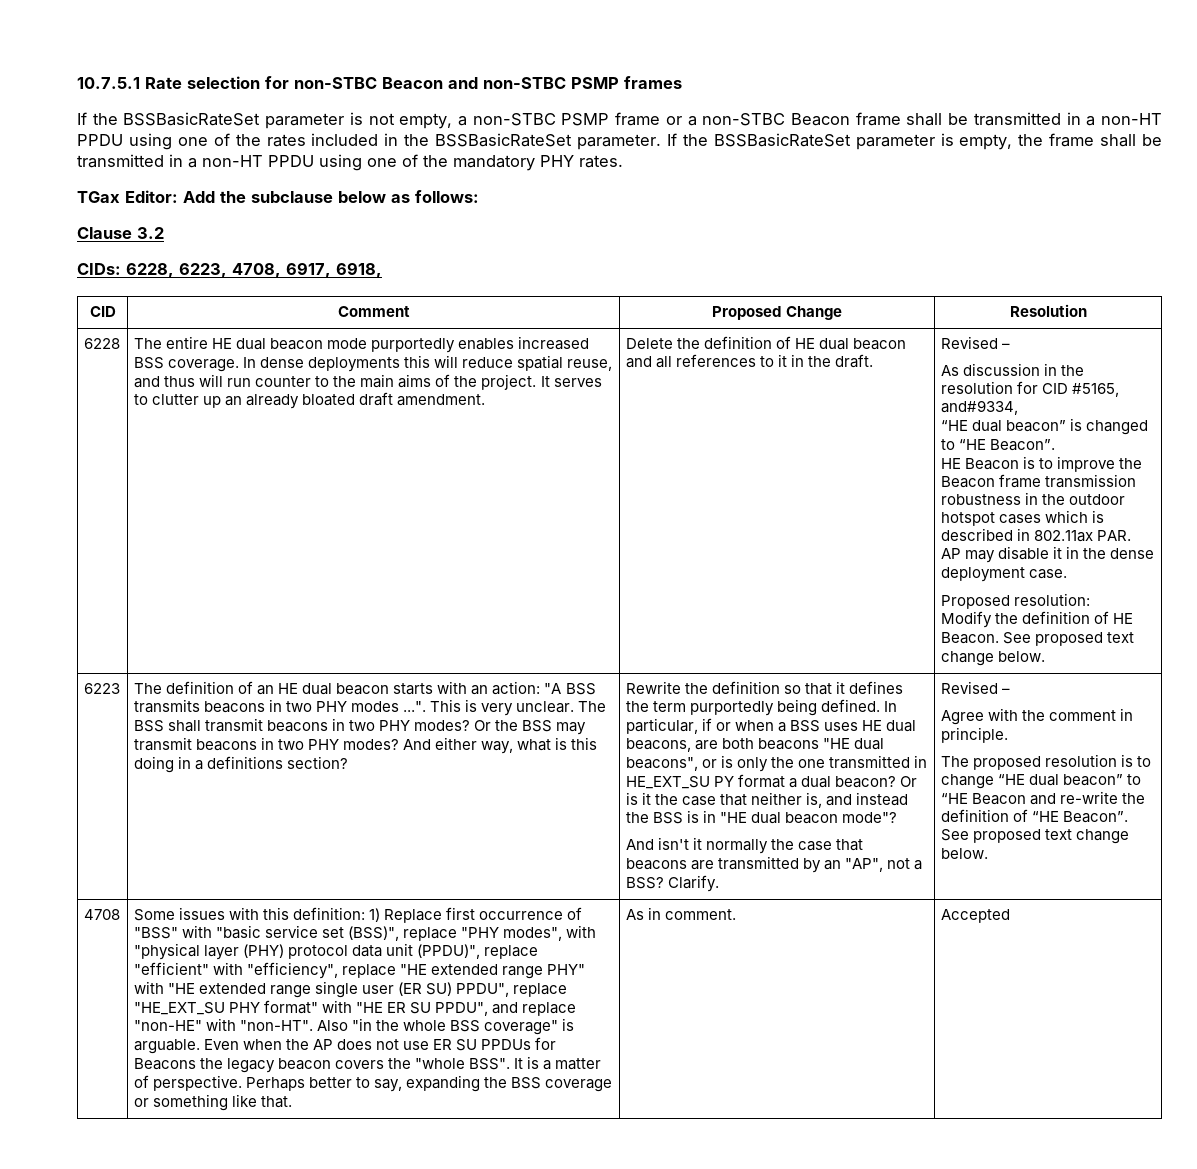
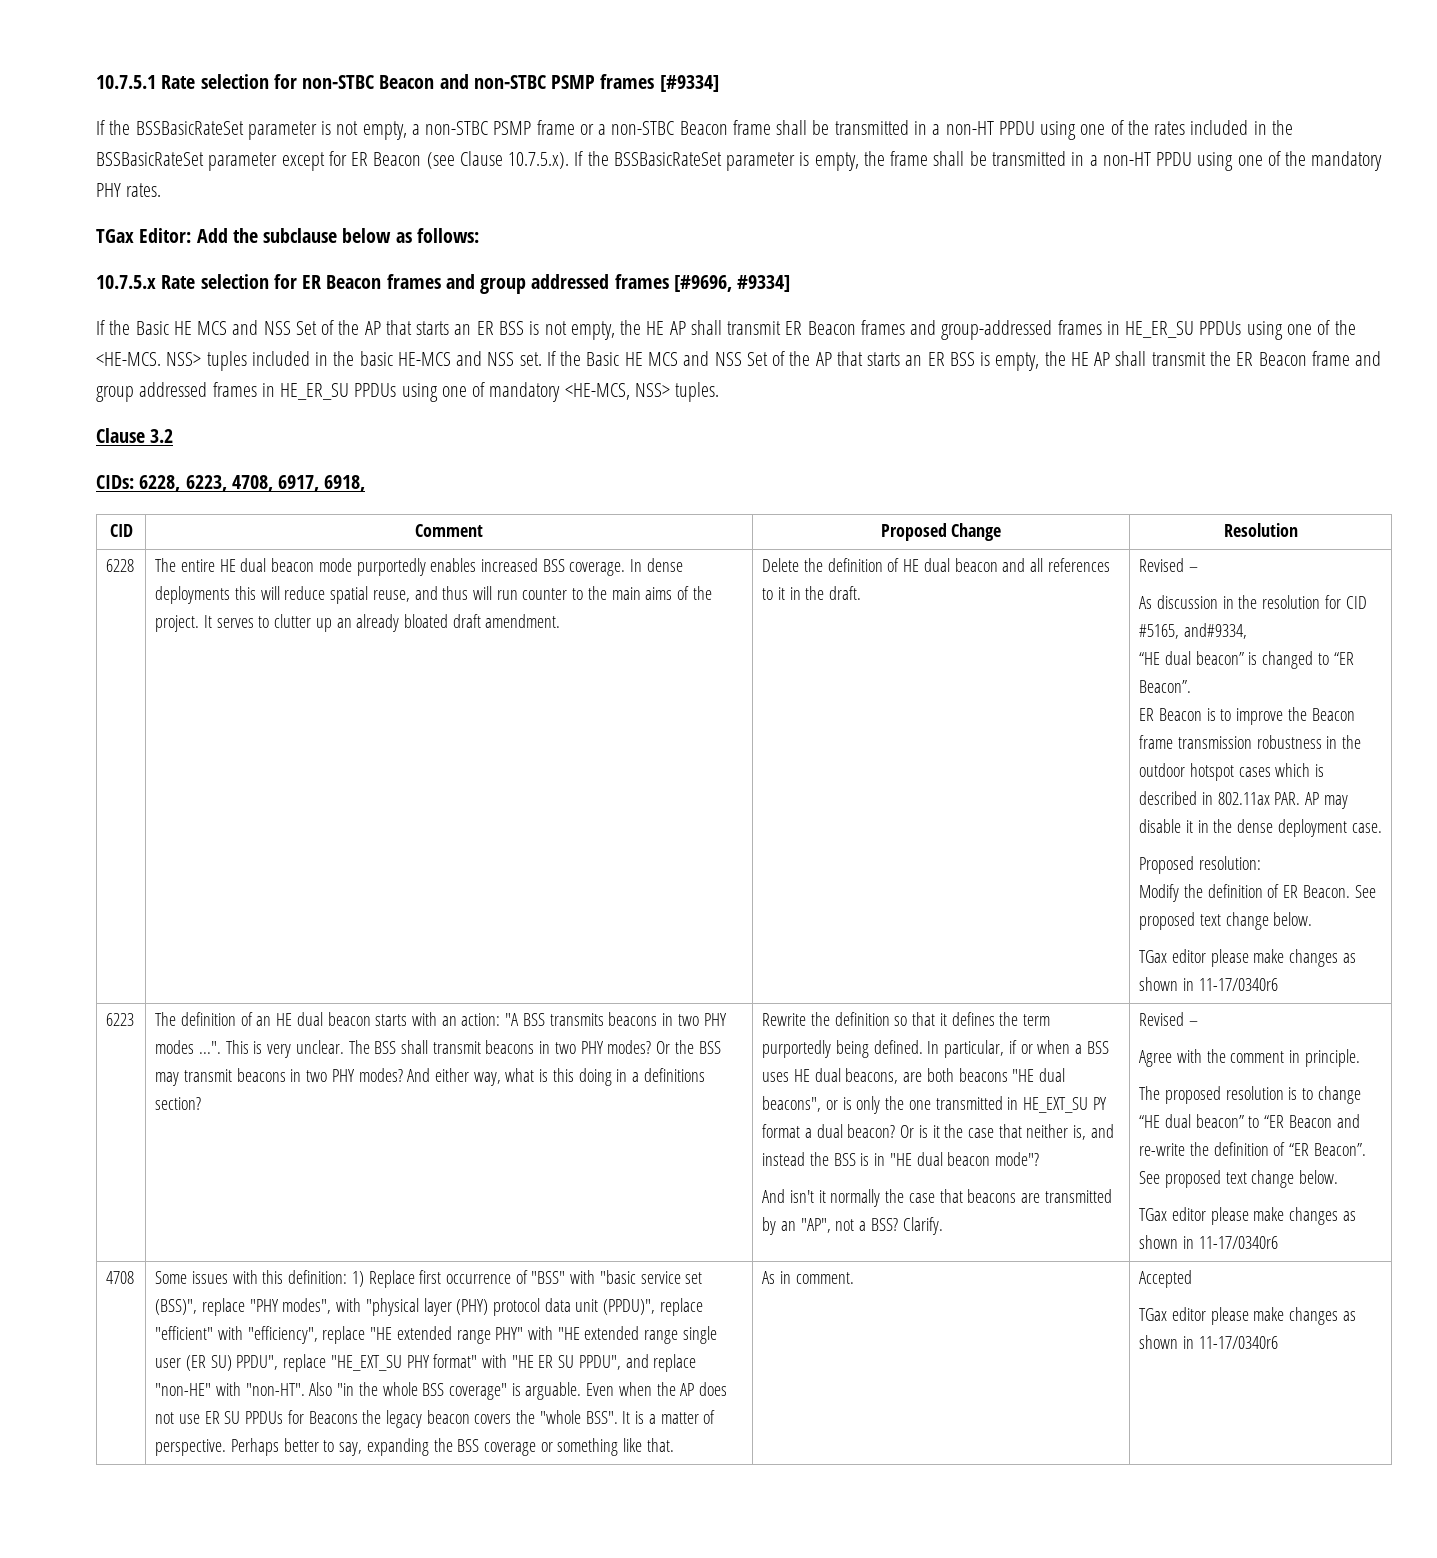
- 10.7.5.1 Rate selection for non-STBC Beacon and non-STBC PSMP frames
+ 10.7.5.1 Rate selection for non-STBC Beacon and non-STBC PSMP frames [#9334]
- If the BSSBasicRateSet parameter is not empty, a non-STBC PSMP frame or a non-STBC Beacon frame shall be transmitted in a non-HT PPDU using one of the rates included in the BSSBasicRateSet parameter. If the BSSBasicRateSet parameter is empty, the frame shall be transmitted in a non-HT PPDU using one of the mandatory PHY rates.
+ If the BSSBasicRateSet parameter is not empty, a non-STBC PSMP frame or a non-STBC Beacon frame shall be transmitted in a non-HT PPDU using one of the rates included in the BSSBasicRateSet parameter except for ER Beacon (see Clause 10.7.5.x). If the BSSBasicRateSet parameter is empty, the frame shall be transmitted in a non-HT PPDU using one of the mandatory PHY rates.
+ 10.7.5.x Rate selection for ER Beacon frames and group addressed frames [#9696, #9334]
+ If the Basic HE MCS and NSS Set of the AP that starts an ER BSS is not empty, the HE AP shall transmit ER Beacon frames and group-addressed frames in HE_ER_SU PPDUs using one of the <HE-MCS. NSS> tuples included in the basic HE-MCS and NSS set. If the Basic HE MCS and NSS Set of the AP that starts an ER BSS is empty, the HE AP shall transmit the ER Beacon frame and group addressed frames in HE_ER_SU PPDUs using one of mandatory <HE-MCS, NSS> tuples.
- “HE dual beacon” is changed to “HE Beacon”.
+ “HE dual beacon” is changed to “ER Beacon”.
- HE Beacon is to improve the Beacon frame transmission robustness in the outdoor hotspot cases which is described in 802.11ax PAR. AP may disable it in the dense deployment case.
+ ER Beacon is to improve the Beacon frame transmission robustness in the outdoor hotspot cases which is described in 802.11ax PAR. AP may disable it in the dense deployment case.
- Modify the definition of HE Beacon. See proposed text change below.
+ Modify the definition of ER Beacon. See proposed text change below.
+ TGax editor please make changes as shown in 11-17/0340r6
- The proposed resolution is to change “HE dual beacon” to “HE Beacon and re-write the definition of “HE Beacon”. See proposed text change below.
+ The proposed resolution is to change “HE dual beacon” to “ER Beacon and re-write the definition of “ER Beacon”. See proposed text change below.
+ TGax editor please make changes as shown in 11-17/0340r6
  Accepted
+ TGax editor please make changes as shown in 11-17/0340r6

